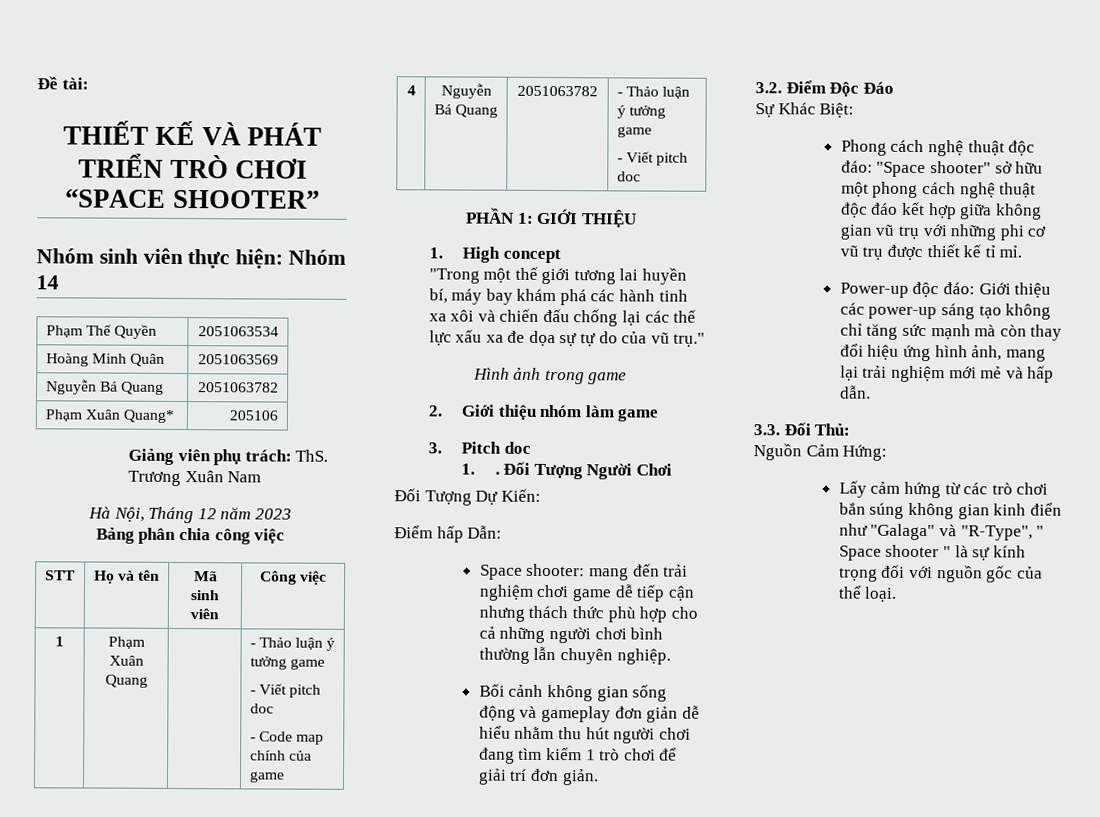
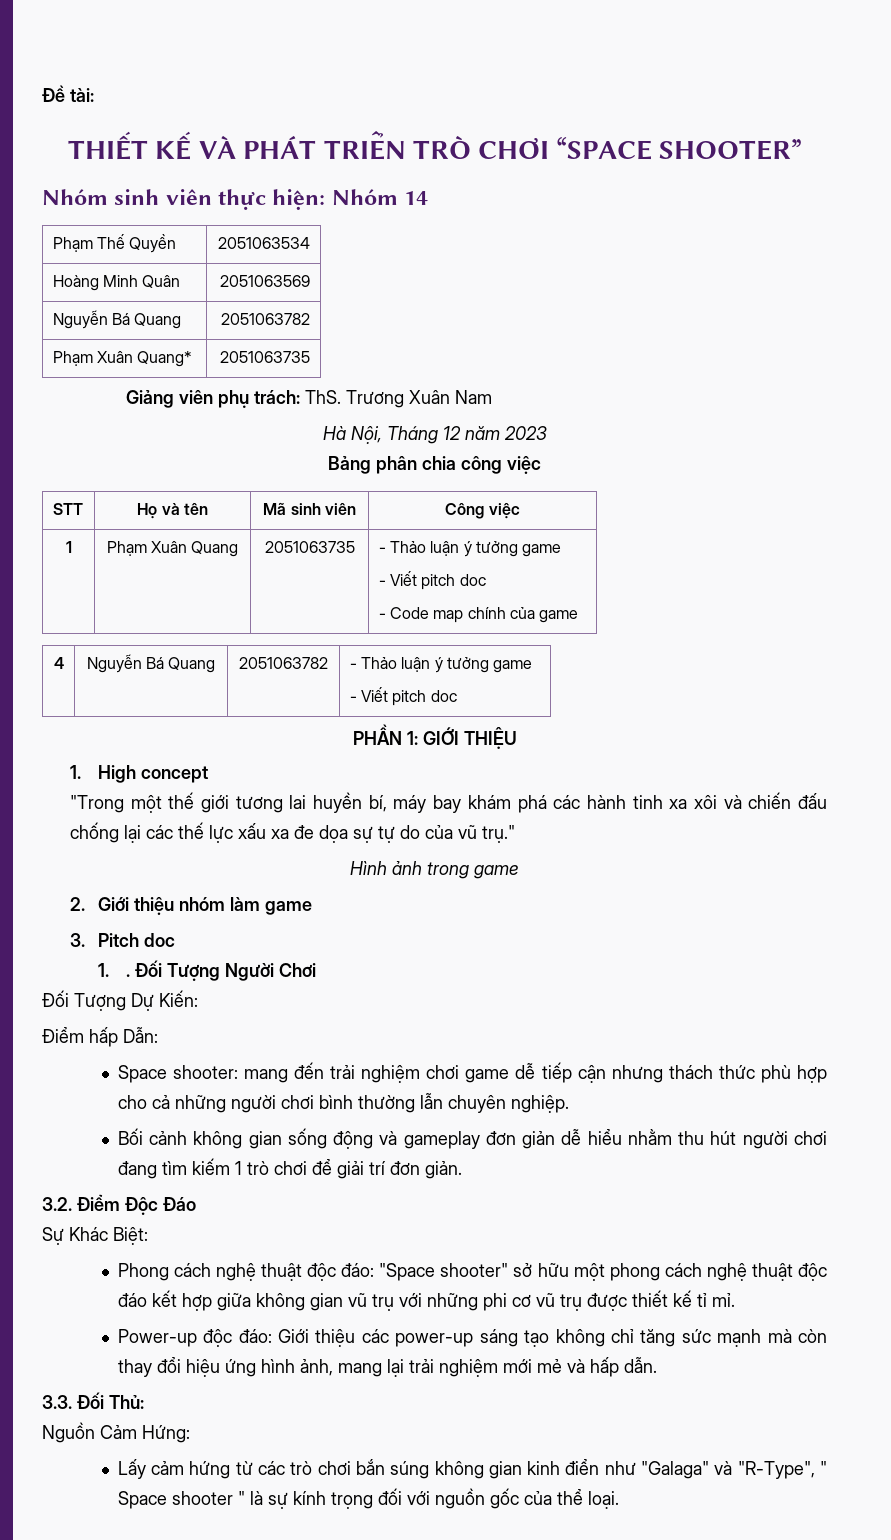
- Phạm Xuân Quang* | 205106
+ Phạm Xuân Quang* | 2051063735
- 1 | Phạm Xuân Quang | | - Thảo luận ý tưởng game
+ 1 | Phạm Xuân Quang | 2051063735 | - Thảo luận ý tưởng game

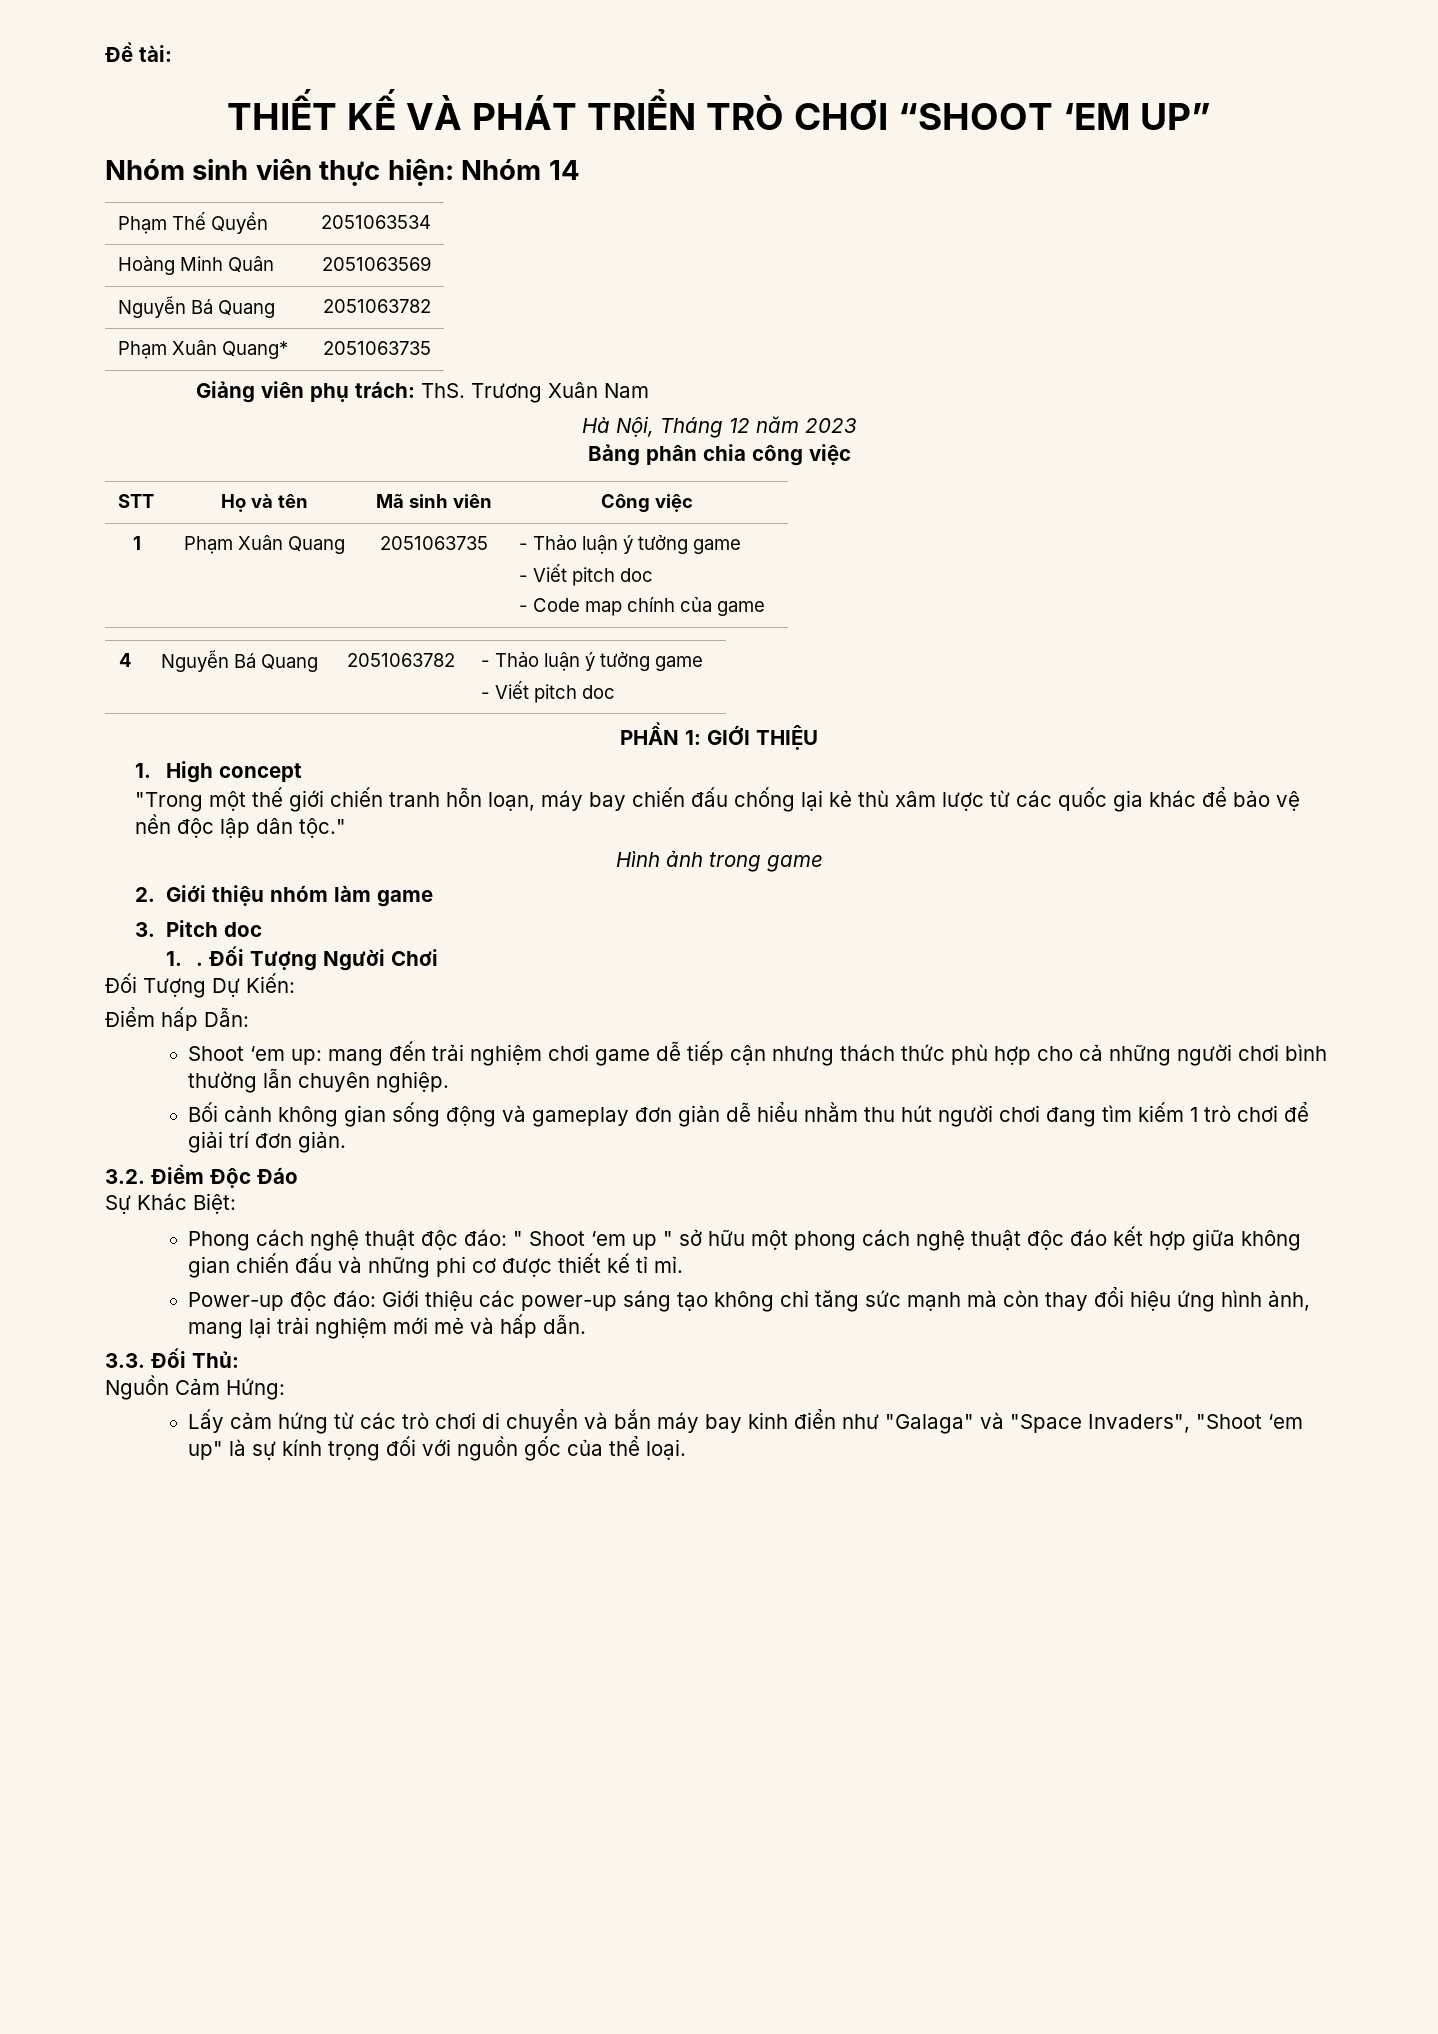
- THIẾT KẾ VÀ PHÁT TRIỂN TRÒ CHƠI “SPACE SHOOTER”
+ THIẾT KẾ VÀ PHÁT TRIỂN TRÒ CHƠI “SHOOT ‘EM UP”
- "Trong một thế giới tương lai huyền bí, máy bay khám phá các hành tinh xa xôi và chiến đấu chống lại các thế lực xấu xa đe dọa sự tự do của vũ trụ."
+ "Trong một thế giới chiến tranh hỗn loạn, máy bay chiến đấu chống lại kẻ thù xâm lược từ các quốc gia khác để bảo vệ nền độc lập dân tộc."
- Space shooter: mang đến trải nghiệm chơi game dễ tiếp cận nhưng thách thức phù hợp cho cả những người chơi bình thường lẫn chuyên nghiệp.
+ Shoot ‘em up: mang đến trải nghiệm chơi game dễ tiếp cận nhưng thách thức phù hợp cho cả những người chơi bình thường lẫn chuyên nghiệp.
- Phong cách nghệ thuật độc đáo: "Space shooter" sở hữu một phong cách nghệ thuật độc đáo kết hợp giữa không gian vũ trụ với những phi cơ vũ trụ được thiết kế tỉ mỉ.
+ Phong cách nghệ thuật độc đáo: " Shoot ‘em up " sở hữu một phong cách nghệ thuật độc đáo kết hợp giữa không gian chiến đấu và những phi cơ được thiết kế tỉ mỉ.
- Lấy cảm hứng từ các trò chơi bắn súng không gian kinh điển như "Galaga" và "R-Type", " Space shooter " là sự kính trọng đối với nguồn gốc của thể loại.
+ Lấy cảm hứng từ các trò chơi di chuyển và bắn máy bay kinh điển như "Galaga" và "Space Invaders", "Shoot ‘em up" là sự kính trọng đối với nguồn gốc của thể loại.

